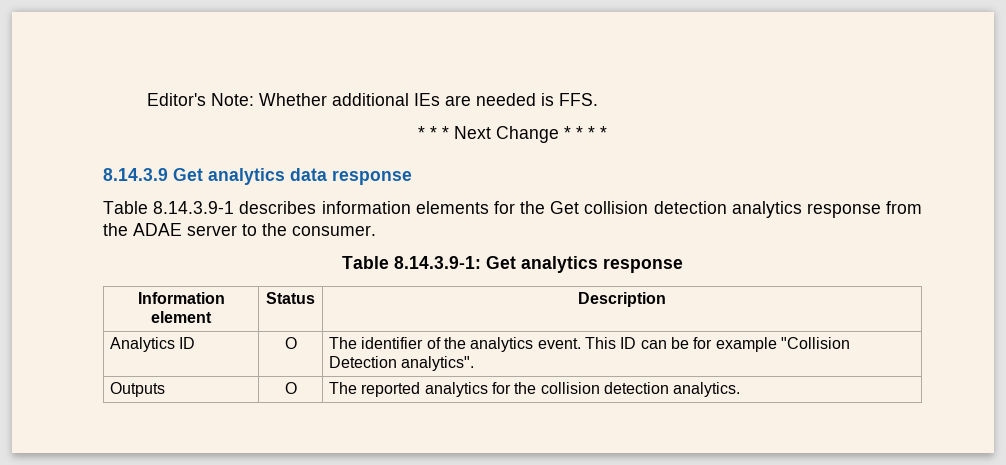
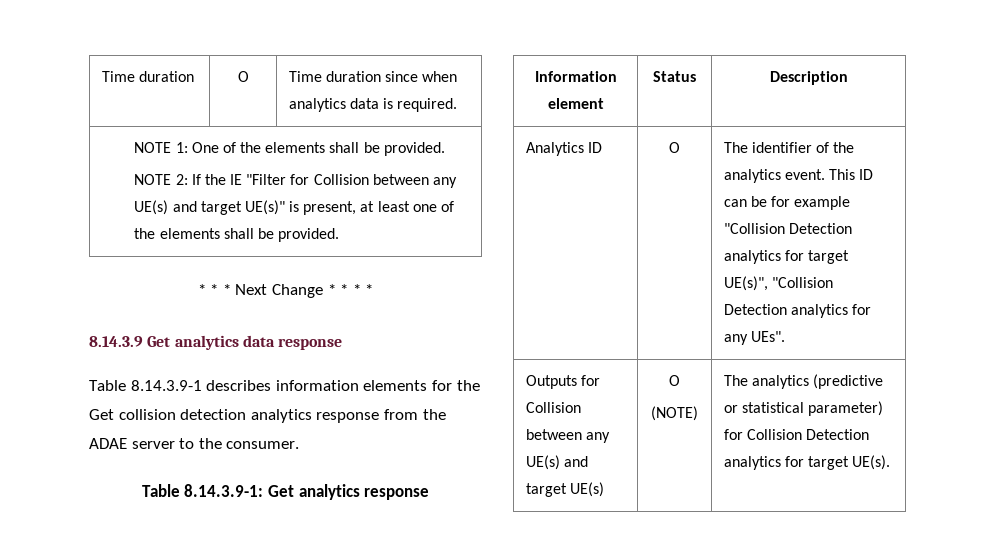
- Editor's Note: Whether additional IEs are needed is FFS.
+ Time duration | O | Time duration since when analytics data is required.
+ NOTE 1: One of the elements shall be provided.
+ NOTE 2: If the IE "Filter for Collision between any UE(s) and target UE(s)" is present, at least one of the elements shall be provided.
- Analytics ID | O | The identifier of the analytics event. This ID can be for example "Collision Detection analytics".
- Outputs | O | The reported analytics for the collision detection analytics.
+ Analytics ID | O | The identifier of the analytics event. This ID can be for example "Collision Detection analytics for target UE(s)", "Collision Detection analytics for any UEs".
+ Outputs for Collision between any UE(s) and target UE(s) | O
+ (NOTE) | The analytics (predictive or statistical parameter) for Collision Detection analytics for target UE(s).

